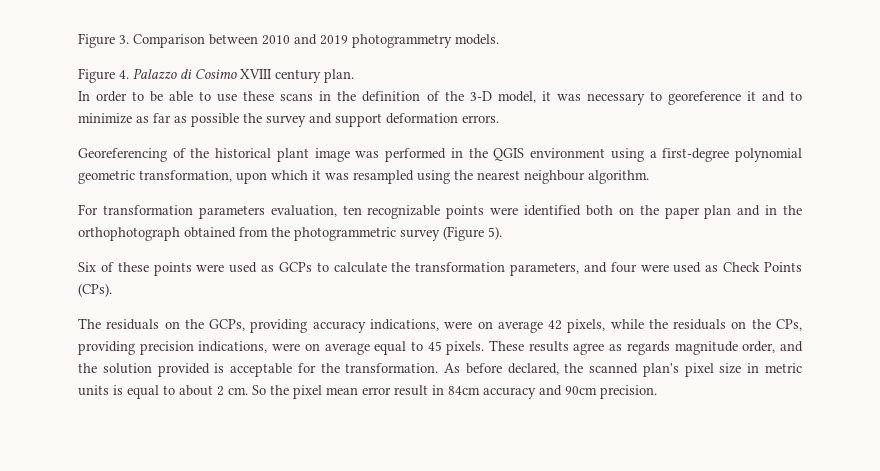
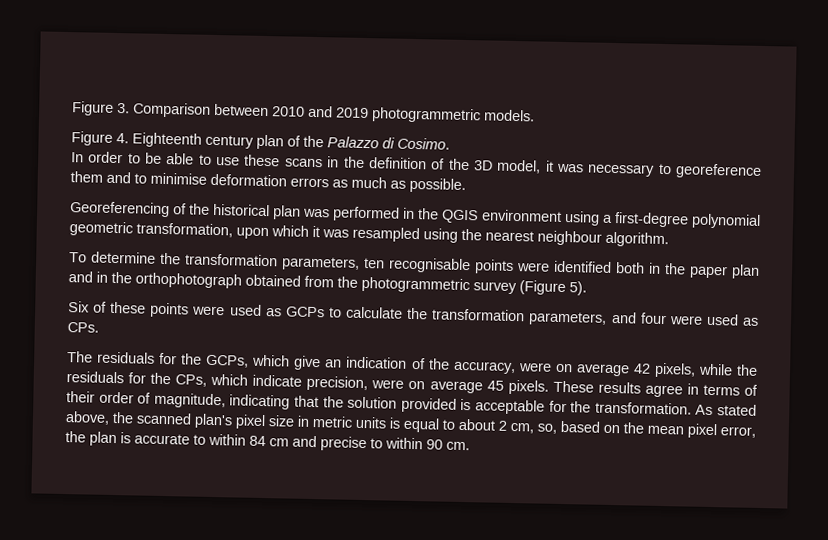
- Figure 3. Comparison between 2010 and 2019 photogrammetry models.
+ Figure 3. Comparison between 2010 and 2019 photogrammetric models.
- Figure 4. Palazzo di Cosimo XVIII century plan.
+ Figure 4. Eighteenth century plan of the Palazzo di Cosimo.
- In order to be able to use these scans in the definition of the 3-D model, it was necessary to georeference it and to minimize as far as possible the survey and support deformation errors.
+ In order to be able to use these scans in the definition of the 3D model, it was necessary to georeference them and to minimise deformation errors as much as possible.
- Georeferencing of the historical plant image was performed in the QGIS environment using a first-degree polynomial geometric transformation, upon which it was resampled using the nearest neighbour algorithm.
+ Georeferencing of the historical plan was performed in the QGIS environment using a first-degree polynomial geometric transformation, upon which it was resampled using the nearest neighbour algorithm.
- For transformation parameters evaluation, ten recognizable points were identified both on the paper plan and in the orthophotograph obtained from the photogrammetric survey (Figure 5).
+ To determine the transformation parameters, ten recognisable points were identified both in the paper plan and in the orthophotograph obtained from the photogrammetric survey (Figure 5).
- Six of these points were used as GCPs to calculate the transformation parameters, and four were used as Check Points (CPs).
+ Six of these points were used as GCPs to calculate the transformation parameters, and four were used as CPs.
- The residuals on the GCPs, providing accuracy indications, were on average 42 pixels, while the residuals on the CPs, providing precision indications, were on average equal to 45 pixels.
+ The residuals for the GCPs, which give an indication of the accuracy, were on average 42 pixels, while the residuals for the CPs, which indicate precision, were on average 45 pixels.
- These results agree as regards magnitude order, and the solution provided is acceptable for the transformation.
+ These results agree in terms of their order of magnitude, indicating that the solution provided is acceptable for the transformation.
- As before declared, the scanned plan's pixel size in metric units is equal to about 2 cm. So the pixel mean error result in 84cm accuracy and 90cm precision.
+ As stated above, the scanned plan's pixel size in metric units is equal to about 2 cm, so, based on the mean pixel error, the plan is accurate to within 84 cm and precise to within 90 cm.

